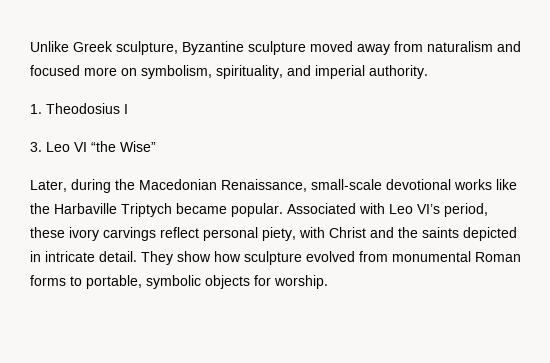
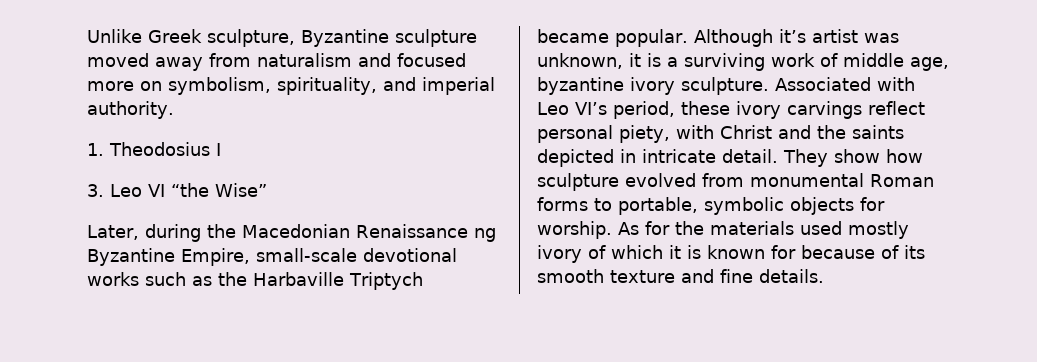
- Later, during the Macedonian Renaissance, small-scale devotional works like the Harbaville Triptych became popular.
+ Later, during the Macedonian Renaissance ng Byzantine Empire, small-scale devotional works such as the Harbaville Triptych became popular.
+ Although it’s artist was unknown, it is a surviving work of middle age, byzantine ivory sculpture.
+ As for the materials used mostly ivory of which it is known for because of its smooth texture and fine details.

